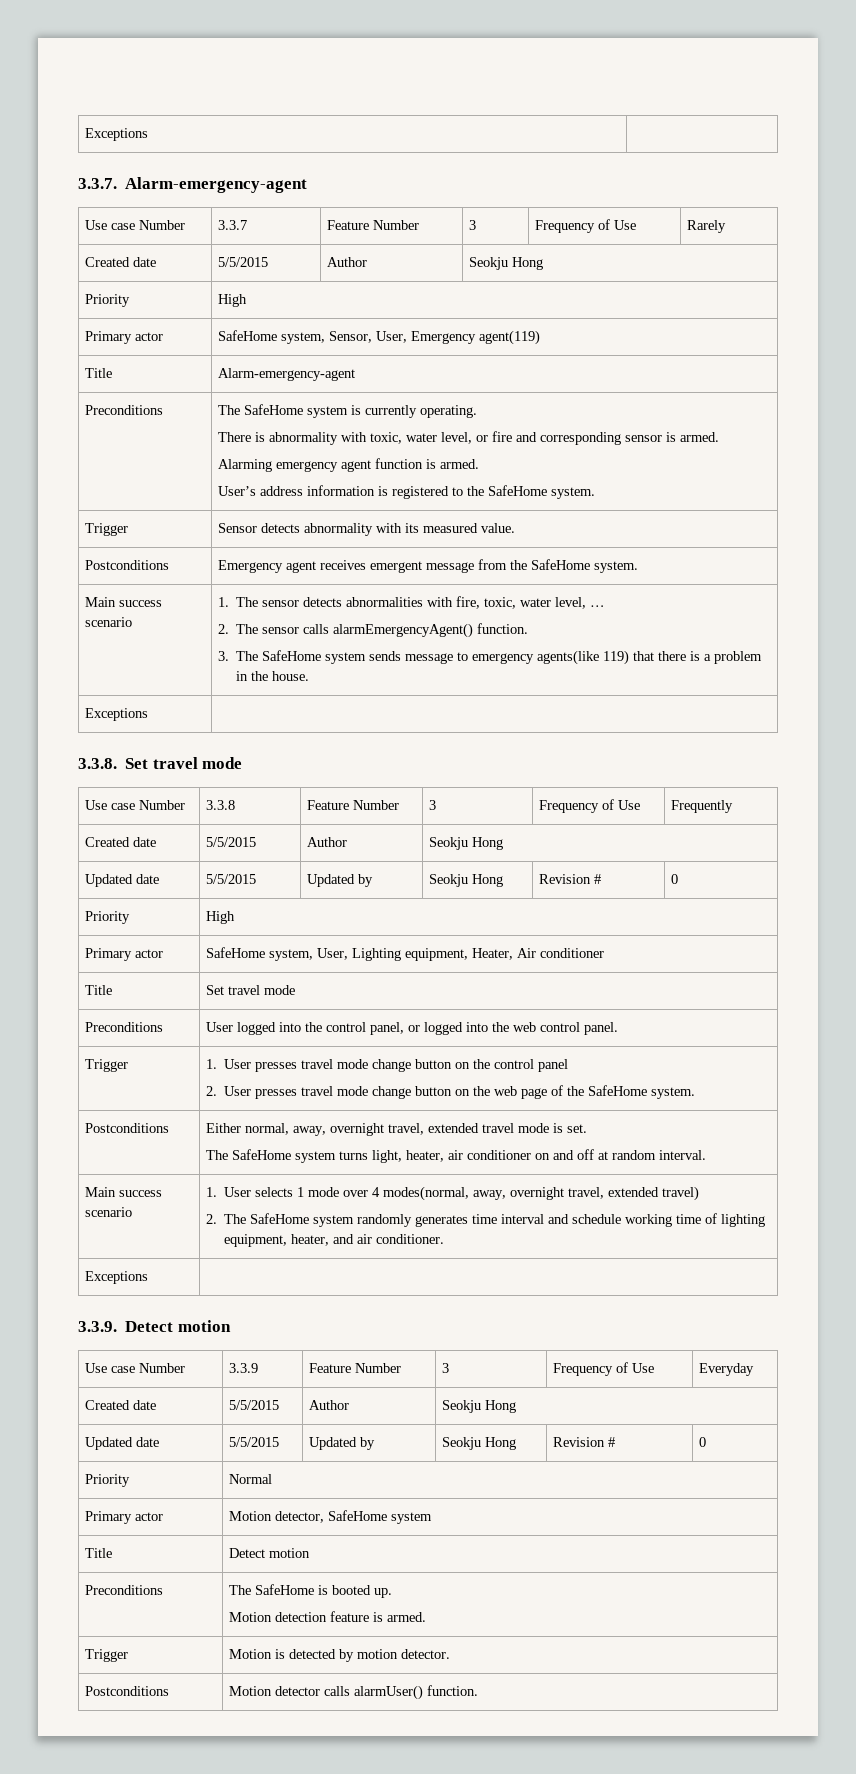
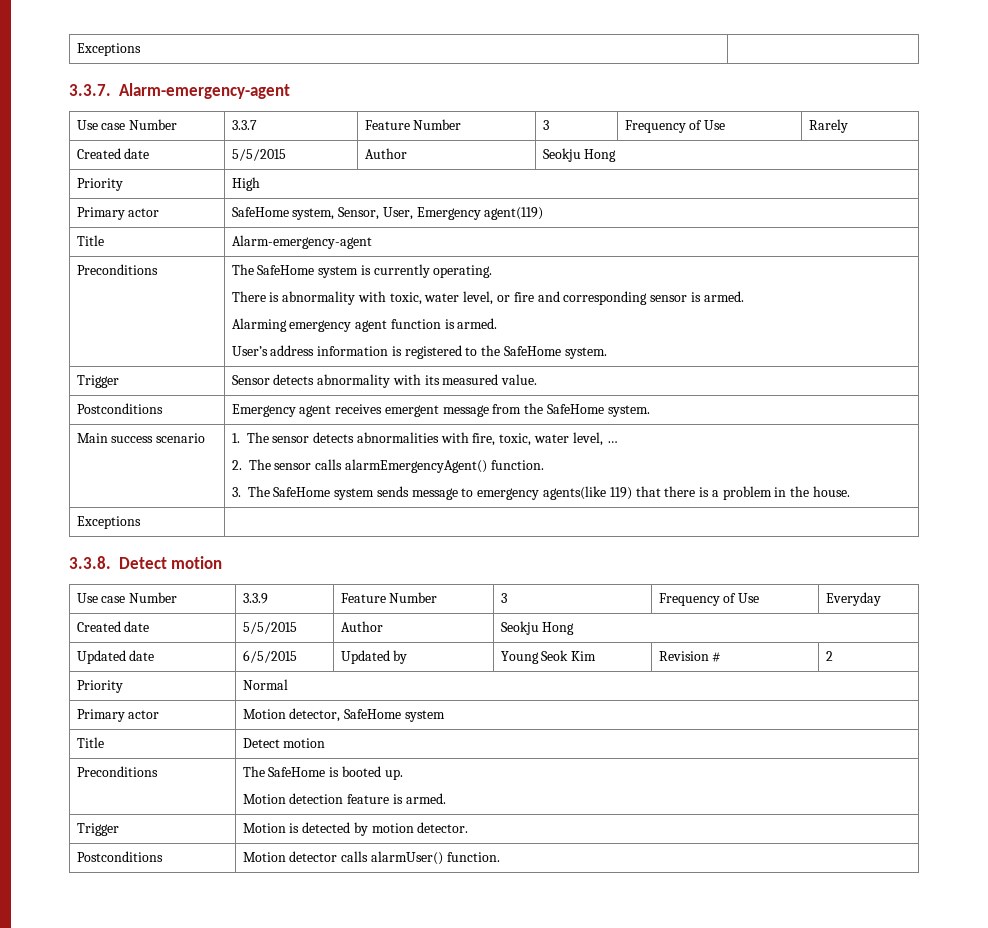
- 3.3.8. Set travel mode
- Use case Number | 3.3.8 | Feature Number | 3 | Frequency of Use | Frequently
- Created date | 5/5/2015 | Author | Seokju Hong
- Updated date | 5/5/2015 | Updated by | Seokju Hong | Revision # | 0
- Priority | High
- Primary actor | SafeHome system, User, Lighting equipment, Heater, Air conditioner
- Title | Set travel mode
- Preconditions | User logged into the control panel, or logged into the web control panel.
- Trigger | 1. User presses travel mode change button on the control panel
- 2. User presses travel mode change button on the web page of the SafeHome system.
- Postconditions | Either normal, away, overnight travel, extended travel mode is set.
- The SafeHome system turns light, heater, air conditioner on and off at random interval.
- Main success scenario | 1. User selects 1 mode over 4 modes(normal, away, overnight travel, extended travel)
- 2. The SafeHome system randomly generates time interval and schedule working time of lighting equipment, heater, and air conditioner.
- Exceptions |
- 3.3.9. Detect motion
+ 3.3.8. Detect motion
  Use case Number | 3.3.9 | Feature Number | 3 | Frequency of Use | Everyday
  Created date | 5/5/2015 | Author | Seokju Hong
- Updated date | 5/5/2015 | Updated by | Seokju Hong | Revision # | 0
+ Updated date | 6/5/2015 | Updated by | Young Seok Kim | Revision # | 2

